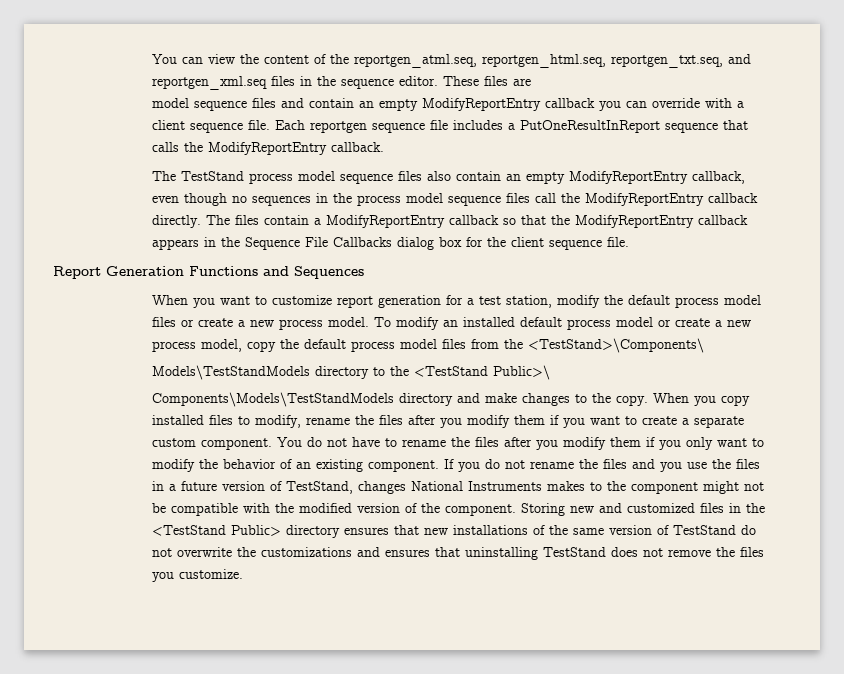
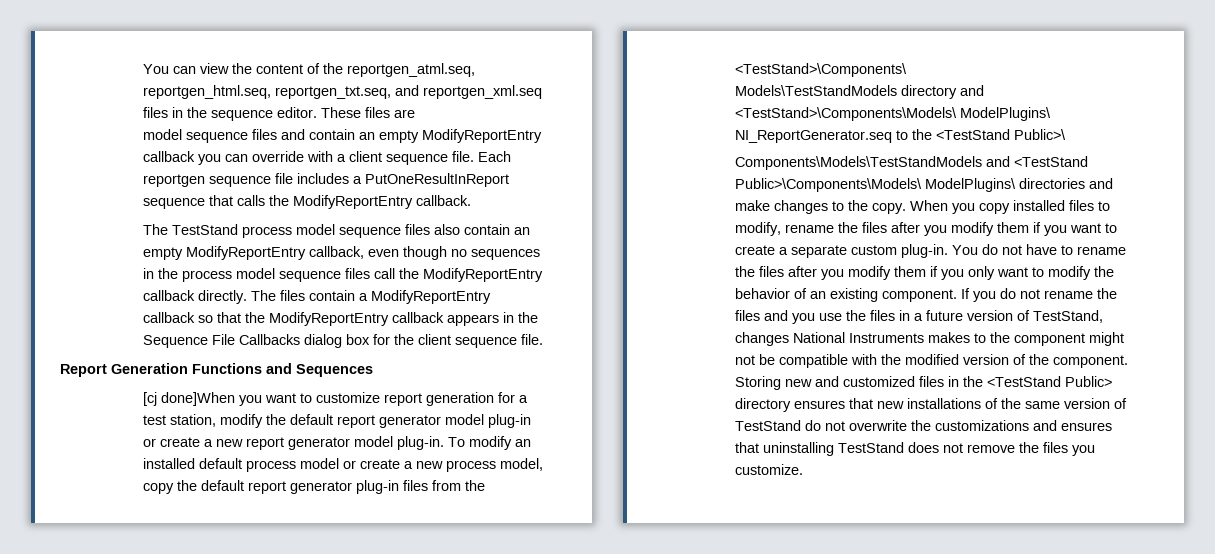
- When you want to customize report generation for a test station, modify the default process model files or create a new process model.
+ [cj done]When you want to customize report generation for a test station, modify the default report generator model plug-in or create a new report generator model plug-in.
- To modify an installed default process model or create a new process model, copy the default process model files from the <TestStand>\Components\
+ To modify an installed default process model or create a new process model, copy the default report generator plug-in files from the <TestStand>\Components\
- Models\TestStandModels directory to the <TestStand Public>\
+ Models\TestStandModels directory and <TestStand>\Components\Models\ ModelPlugins\ NI_ReportGenerator.seq to the <TestStand Public>\
- Components\Models\TestStandModels directory and make changes to the copy.
+ Components\Models\TestStandModels and <TestStand Public>\Components\Models\ ModelPlugins\ directories and make changes to the copy.
- When you copy installed files to modify, rename the files after you modify them if you want to create a separate custom component.
+ When you copy installed files to modify, rename the files after you modify them if you want to create a separate custom plug-in.

